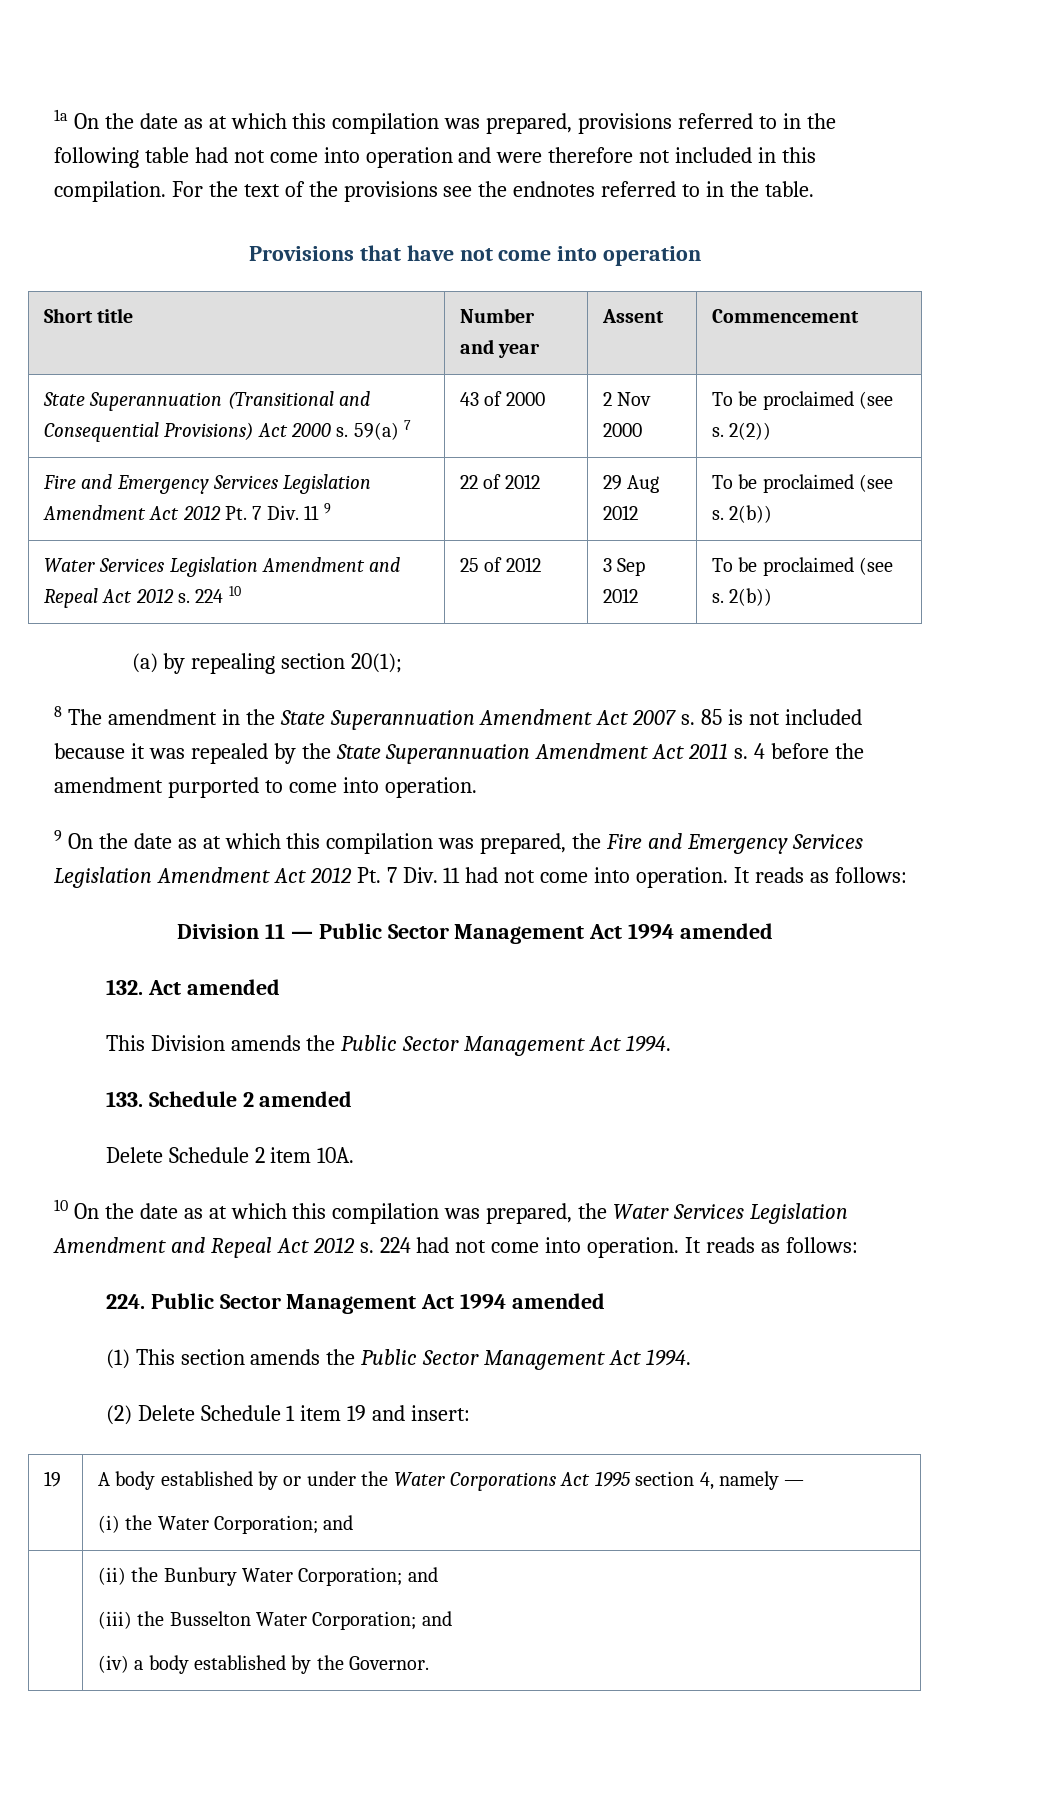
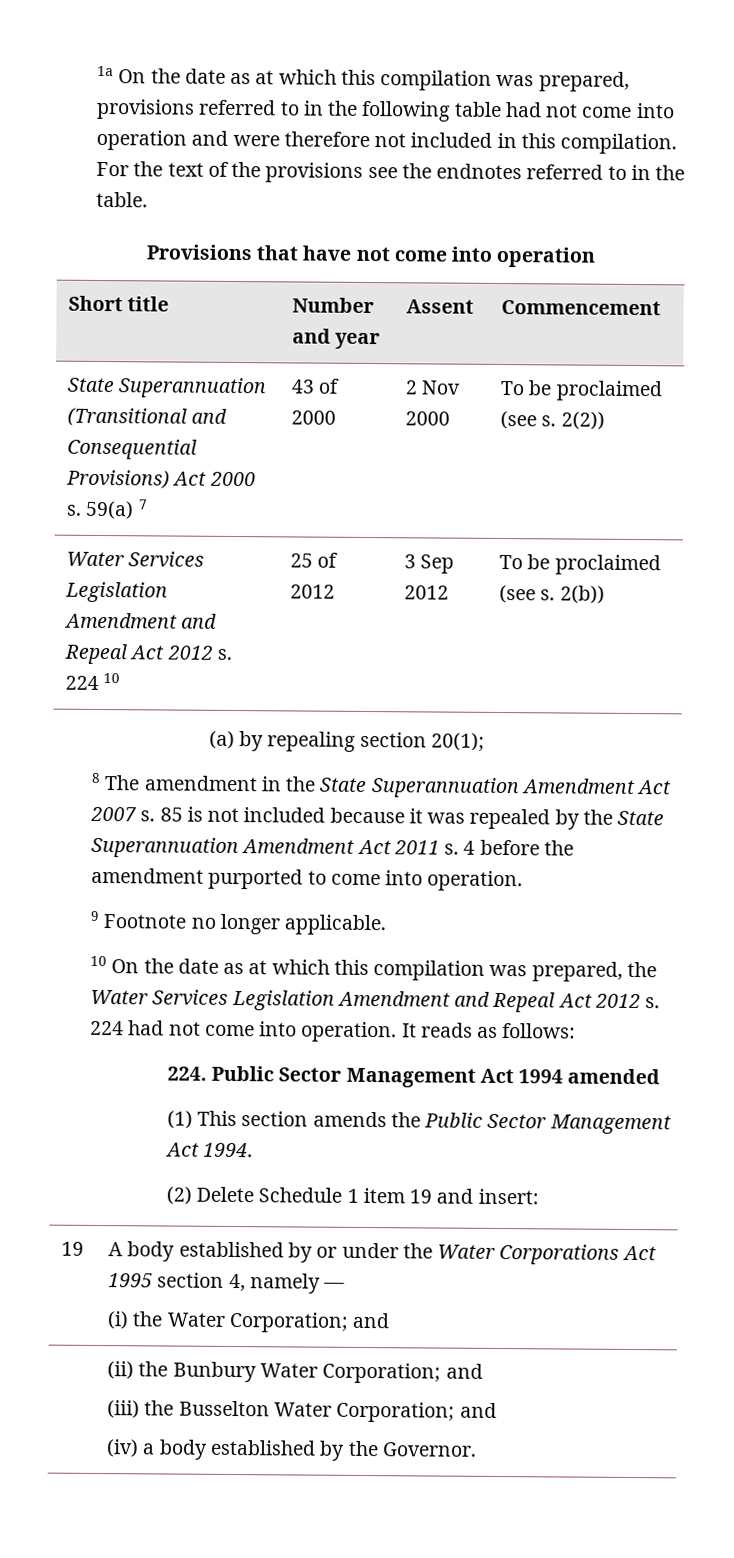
- Fire and Emergency Services Legislation Amendment Act 2012 Pt. 7 Div. 11 9 | 22 of 2012 | 29 Aug 2012 | To be proclaimed (see s. 2(b))
- 9 On the date as at which this compilation was prepared, the Fire and Emergency Services Legislation Amendment Act 2012 Pt. 7 Div. 11 had not come into operation. It reads as follows:
- Division 11 — Public Sector Management Act 1994 amended
- 132. Act amended
- This Division amends the Public Sector Management Act 1994.
- 133. Schedule 2 amended
- Delete Schedule 2 item 10A.
+ 9 Footnote no longer applicable.

